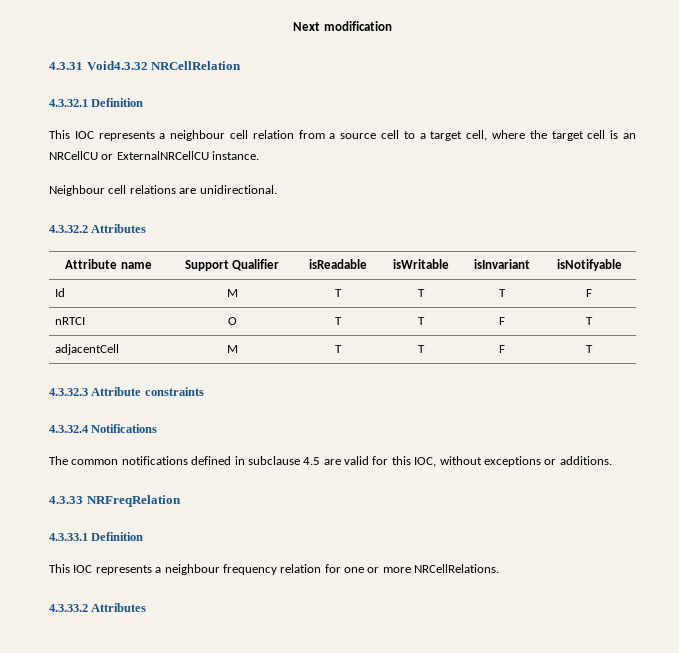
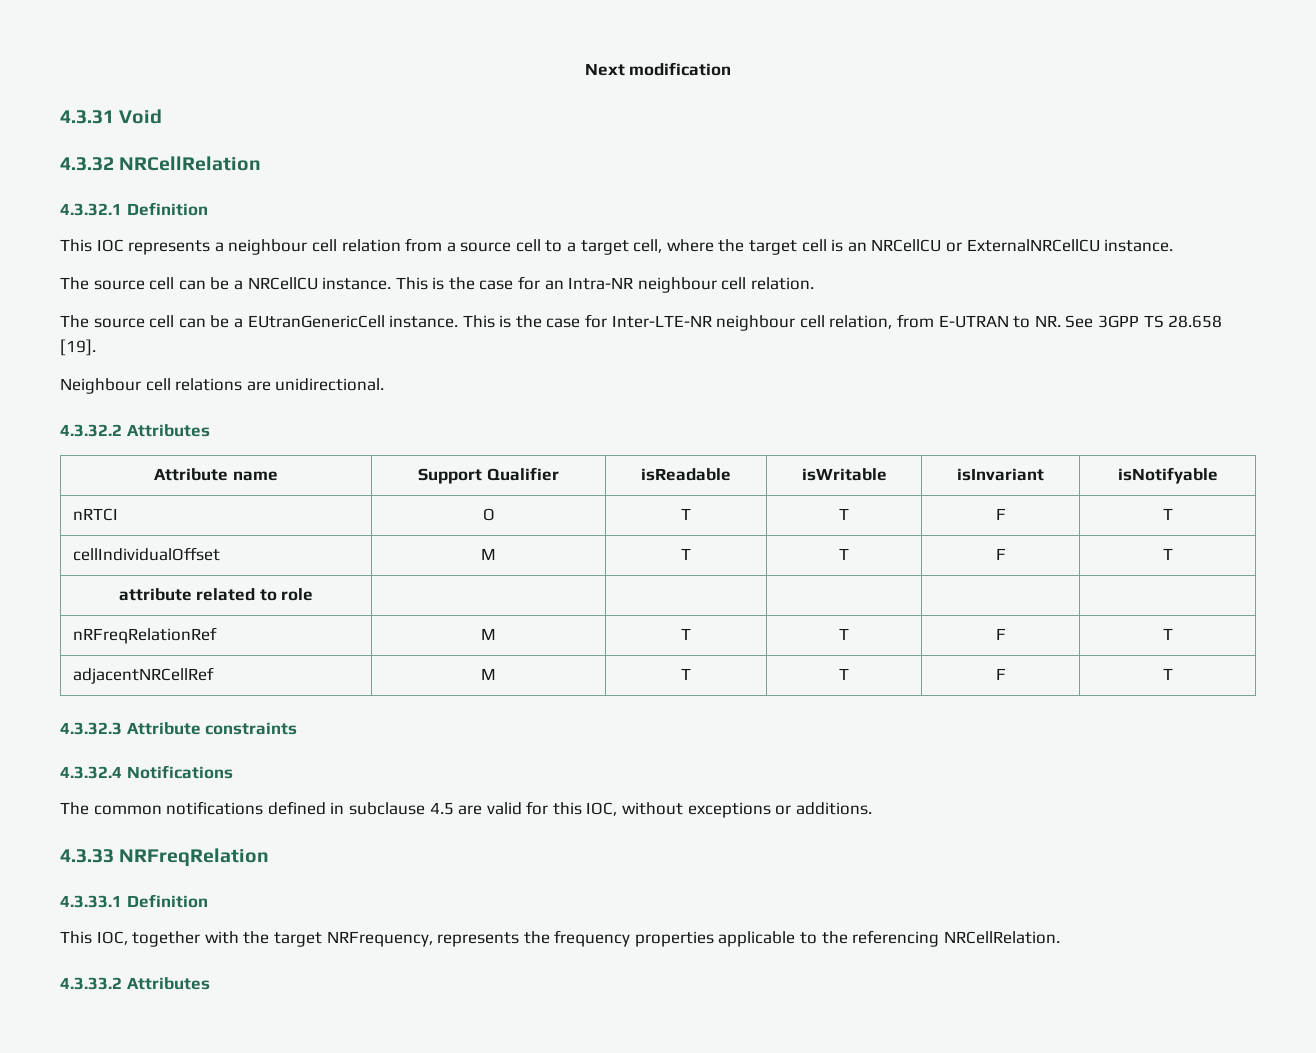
- 4.3.31 Void4.3.32 NRCellRelation
+ 4.3.31 Void
+ 4.3.32 NRCellRelation
+ The source cell can be a NRCellCU instance. This is the case for an Intra-NR neighbour cell relation.
+ The source cell can be a EUtranGenericCell instance. This is the case for Inter-LTE-NR neighbour cell relation, from E-UTRAN to NR. See 3GPP TS 28.658 [19].
- Id | M | T | T | T | F
- adjacentCell | M | T | T | F | T
+ cellIndividualOffset | M | T | T | F | T
+ attribute related to role | | | | |
+ nRFreqRelationRef | M | T | T | F | T
+ adjacentNRCellRef | M | T | T | F | T
- This IOC represents a neighbour frequency relation for one or more NRCellRelations.
+ This IOC, together with the target NRFrequency, represents the frequency properties applicable to the referencing NRCellRelation.

